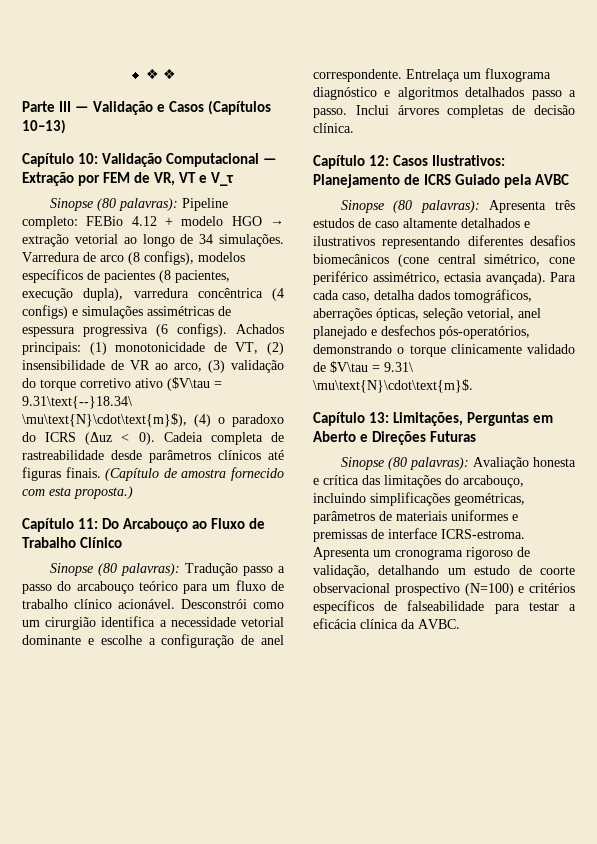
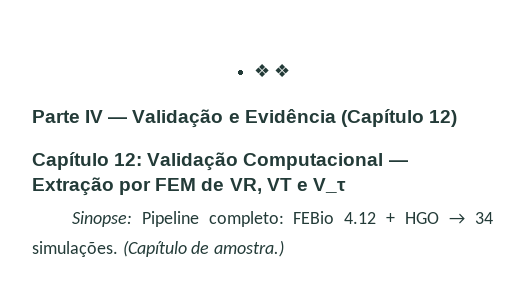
- Parte III — Validação e Casos (Capítulos 10–13)
- Capítulo 10: Validação Computacional — Extração por FEM de VR, VT e V_τ
+ Parte IV — Validação e Evidência (Capítulo 12)
+ Capítulo 12: Validação Computacional — Extração por FEM de VR, VT e V_τ
- Sinopse (80 palavras): Pipeline completo: FEBio 4.12 + modelo HGO → extração vetorial ao longo de 34 simulações. Varredura de arco (8 configs), modelos específicos de pacientes (8 pacientes, execução dupla), varredura concêntrica (4 configs) e simulações assimétricas de espessura progressiva (6 configs). Achados principais: (1) monotonicidade de VT, (2) insensibilidade de VR ao arco, (3) validação do torque corretivo ativo ($V\tau = 9.31\text{--}18.34\ \mu\text{N}\cdot\text{m}$), (4) o paradoxo do ICRS (Δuz < 0). Cadeia completa de rastreabilidade desde parâmetros clínicos até figuras finais. (Capítulo de amostra fornecido com esta proposta.)
- Capítulo 11: Do Arcabouço ao Fluxo de Trabalho Clínico
- Sinopse (80 palavras): Tradução passo a passo do arcabouço teórico para um fluxo de trabalho clínico acionável. Desconstrói como um cirurgião identifica a necessidade vetorial dominante e escolhe a configuração de anel correspondente. Entrelaça um fluxograma diagnóstico e algoritmos detalhados passo a passo. Inclui árvores completas de decisão clínica.
- Capítulo 12: Casos Ilustrativos: Planejamento de ICRS Guiado pela AVBC
- Sinopse (80 palavras): Apresenta três estudos de caso altamente detalhados e ilustrativos representando diferentes desafios biomecânicos (cone central simétrico, cone periférico assimétrico, ectasia avançada). Para cada caso, detalha dados tomográficos, aberrações ópticas, seleção vetorial, anel planejado e desfechos pós-operatórios, demonstrando o torque clinicamente validado de $V\tau = 9.31\ \mu\text{N}\cdot\text{m}$.
- Capítulo 13: Limitações, Perguntas em Aberto e Direções Futuras
- Sinopse (80 palavras): Avaliação honesta e crítica das limitações do arcabouço, incluindo simplificações geométricas, parâmetros de materiais uniformes e premissas de interface ICRS-estroma. Apresenta um cronograma rigoroso de validação, detalhando um estudo de coorte observacional prospectivo (N=100) e critérios específicos de falseabilidade para testar a eficácia clínica da AVBC.
+ Sinopse: Pipeline completo: FEBio 4.12 + HGO → 34 simulações. (Capítulo de amostra.)

